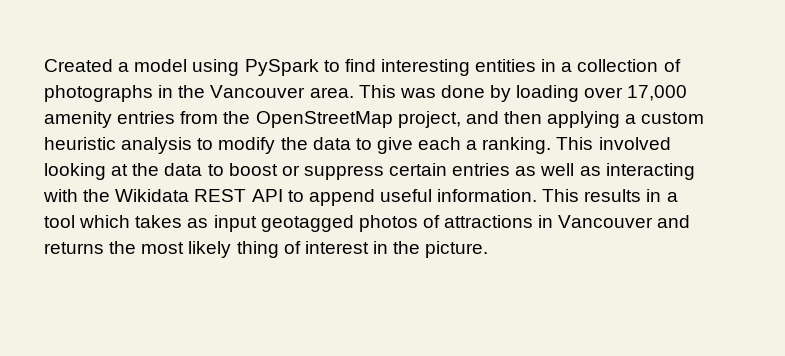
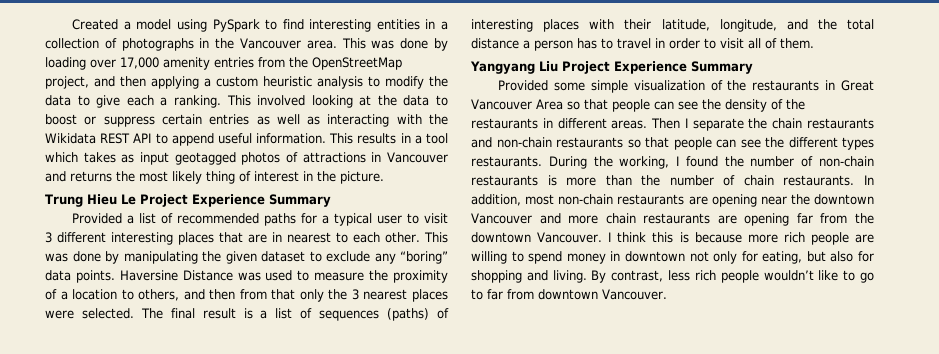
+ Trung Hieu Le Project Experience Summary
+ Provided a list of recommended paths for a typical user to visit 3 different interesting places that are in nearest to each other. This was done by manipulating the given dataset to exclude any “boring” data points. Haversine Distance was used to measure the proximity of a location to others, and then from that only the 3 nearest places were selected. The final result is a list of sequences (paths) of interesting places with their latitude, longitude, and the total distance a person has to travel in order to visit all of them.
+ Yangyang Liu Project Experience Summary
+ Provided some simple visualization of the restaurants in Great Vancouver Area so that people can see the density of the restaurants in different areas. Then I separate the chain restaurants and non-chain restaurants so that people can see the different types restaurants. During the working, I found the number of non-chain restaurants is more than the number of chain restaurants. In addition, most non-chain restaurants are opening near the downtown Vancouver and more chain restaurants are opening far from the downtown Vancouver. I think this is because more rich people are willing to spend money in downtown not only for eating, but also for shopping and living. By contrast, less rich people wouldn’t like to go to far from downtown Vancouver.

